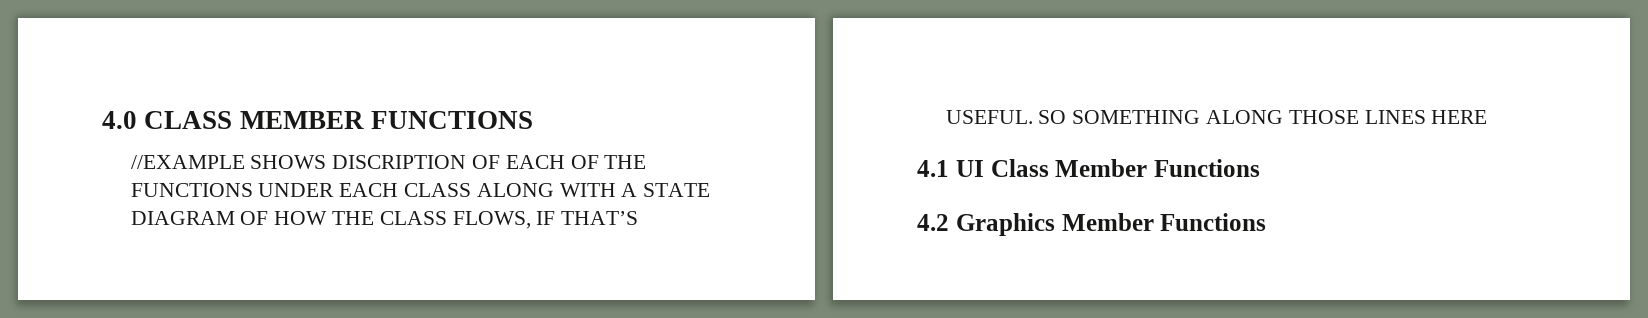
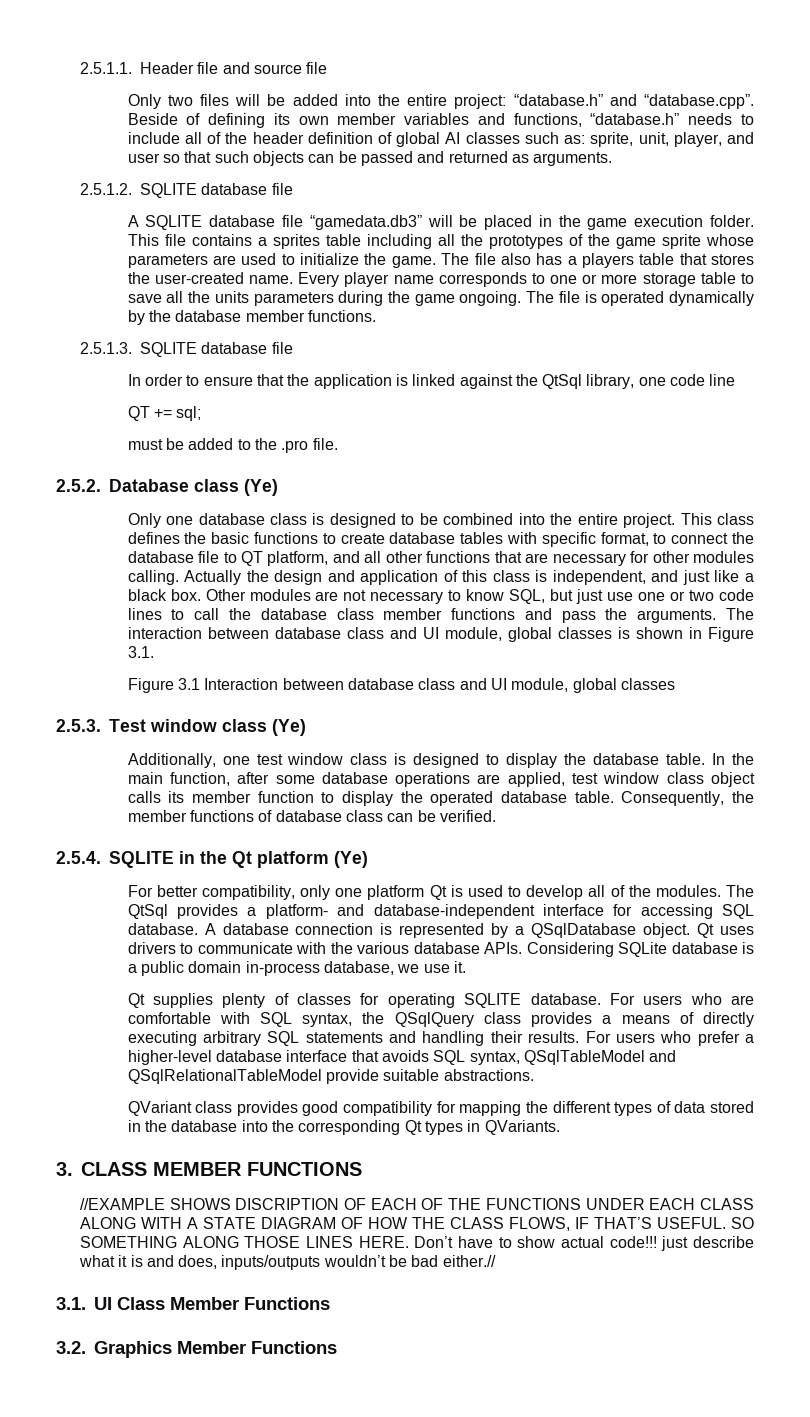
- 4.0 CLASS MEMBER FUNCTIONS
+ 2.5.1.1. Header file and source file
+ Only two files will be added into the entire project: “database.h” and “database.cpp”. Beside of defining its own member variables and functions, “database.h” needs to include all of the header definition of global AI classes such as: sprite, unit, player, and user so that such objects can be passed and returned as arguments.
+ 2.5.1.2. SQLITE database file
+ A SQLITE database file “gamedata.db3” will be placed in the game execution folder. This file contains a sprites table including all the prototypes of the game sprite whose parameters are used to initialize the game. The file also has a players table that stores the user-created name. Every player name corresponds to one or more storage table to save all the units parameters during the game ongoing. The file is operated dynamically by the database member functions.
+ 2.5.1.3. SQLITE database file
+ In order to ensure that the application is linked against the QtSql library, one code line
+ QT += sql;
+ must be added to the .pro file.
+ 2.5.2. Database class (Ye)
+ Only one database class is designed to be combined into the entire project. This class defines the basic functions to create database tables with specific format, to connect the database file to QT platform, and all other functions that are necessary for other modules calling. Actually the design and application of this class is independent, and just like a black box. Other modules are not necessary to know SQL, but just use one or two code lines to call the database class member functions and pass the arguments. The interaction between database class and UI module, global classes is shown in Figure 3.1.
+ Figure 3.1 Interaction between database class and UI module, global classes
+ 2.5.3. Test window class (Ye)
+ Additionally, one test window class is designed to display the database table. In the main function, after some database operations are applied, test window class object calls its member function to display the operated database table. Consequently, the member functions of database class can be verified.
+ 2.5.4. SQLITE in the Qt platform (Ye)
+ For better compatibility, only one platform Qt is used to develop all of the modules. The QtSql provides a platform- and database-independent interface for accessing SQL database. A database connection is represented by a QSqlDatabase object. Qt uses drivers to communicate with the various database APIs. Considering SQLite database is a public domain in-process database, we use it.
+ Qt supplies plenty of classes for operating SQLITE database. For users who are comfortable with SQL syntax, the QSqlQuery class provides a means of directly executing arbitrary SQL statements and handling their results. For users who prefer a higher-level database interface that avoids SQL syntax, QSqlTableModel and QSqlRelationalTableModel provide suitable abstractions.
+ QVariant class provides good compatibility for mapping the different types of data stored in the database into the corresponding Qt types in QVariants.
+ 3. CLASS MEMBER FUNCTIONS
- SO SOMETHING ALONG THOSE LINES HERE
- 4.1 UI Class Member Functions
+ SO SOMETHING ALONG THOSE LINES HERE. Don’t have to show actual code!!! just describe what it is and does, inputs/outputs wouldn’t be bad either.//
+ 3.1. UI Class Member Functions
- 4.2 Graphics Member Functions
+ 3.2. Graphics Member Functions

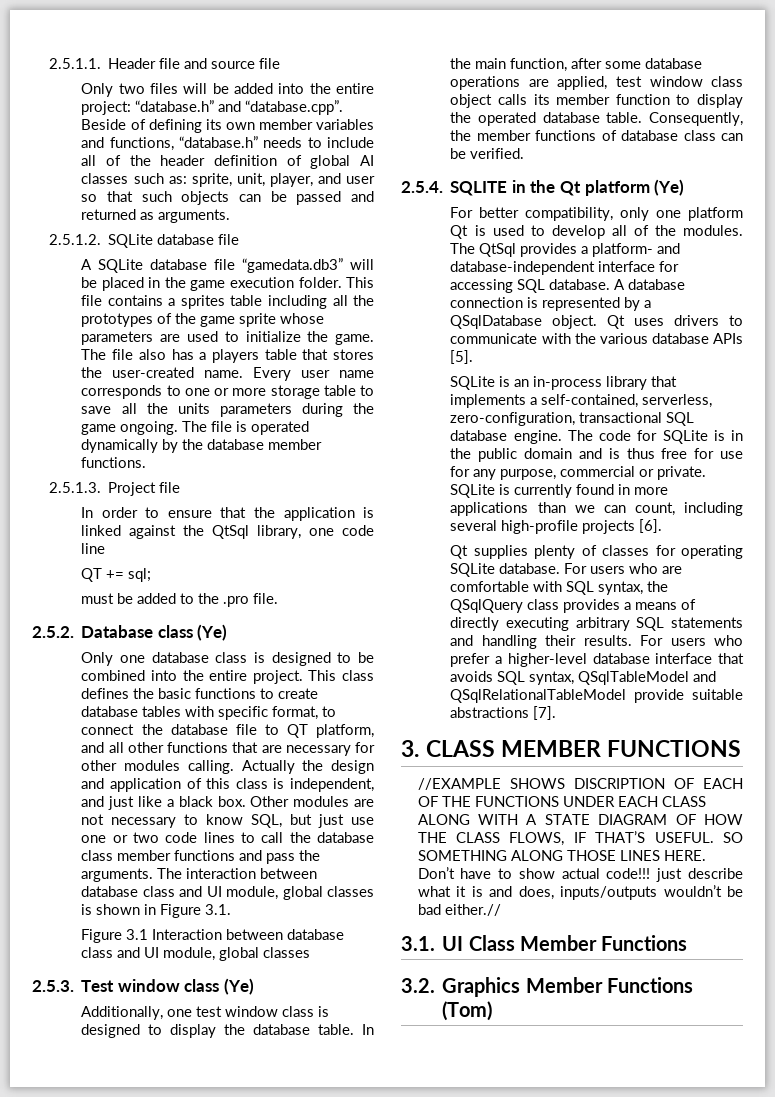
- 2.5.1.2. SQLITE database file
+ 2.5.1.2. SQLite database file
- A SQLITE database file “gamedata.db3” will be placed in the game execution folder.
+ A SQLite database file “gamedata.db3” will be placed in the game execution folder.
- Every player name corresponds to one or more storage table to save all the units parameters during the game ongoing.
+ Every user name corresponds to one or more storage table to save all the units parameters during the game ongoing.
- 2.5.1.3. SQLITE database file
+ 2.5.1.3. Project file
- Qt uses drivers to communicate with the various database APIs. Considering SQLite database is a public domain in-process database, we use it.
+ Qt uses drivers to communicate with the various database APIs [5].
+ SQLite is an in-process library that implements a self-contained, serverless, zero-configuration, transactional SQL database engine. The code for SQLite is in the public domain and is thus free for use for any purpose, commercial or private. SQLite is currently found in more applications than we can count, including several high-profile projects [6].
- Qt supplies plenty of classes for operating SQLITE database.
+ Qt supplies plenty of classes for operating SQLite database.
- For users who prefer a higher-level database interface that avoids SQL syntax, QSqlTableModel and QSqlRelationalTableModel provide suitable abstractions.
- QVariant class provides good compatibility for mapping the different types of data stored in the database into the corresponding Qt types in QVariants.
+ For users who prefer a higher-level database interface that avoids SQL syntax, QSqlTableModel and QSqlRelationalTableModel provide suitable abstractions [7].
- 3.2. Graphics Member Functions
+ 3.2. Graphics Member Functions (Tom)

